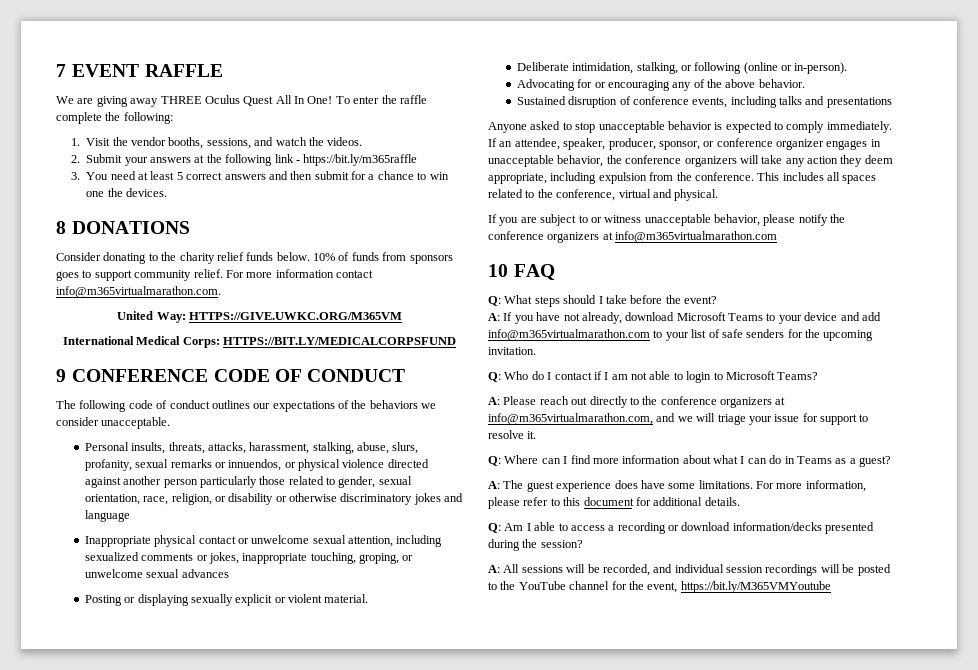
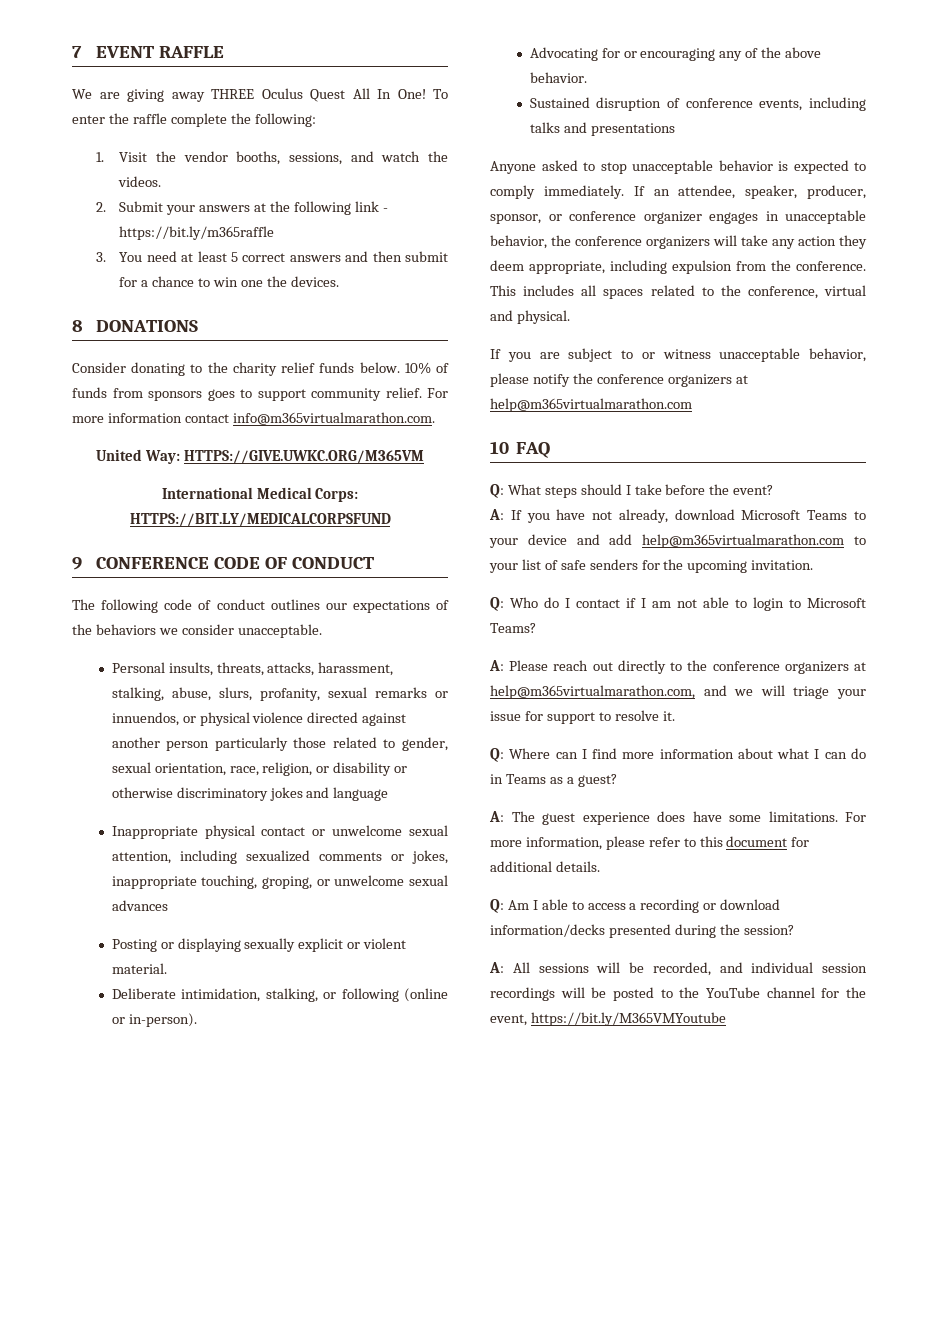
- If you are subject to or witness unacceptable behavior, please notify the conference organizers at info@m365virtualmarathon.com
+ If you are subject to or witness unacceptable behavior, please notify the conference organizers at help@m365virtualmarathon.com
- A: If you have not already, download Microsoft Teams to your device and add info@m365virtualmarathon.com to your list of safe senders for the upcoming invitation.
+ A: If you have not already, download Microsoft Teams to your device and add help@m365virtualmarathon.com to your list of safe senders for the upcoming invitation.
- A: Please reach out directly to the conference organizers at info@m365virtualmarathon.com, and we will triage your issue for support to resolve it.
+ A: Please reach out directly to the conference organizers at help@m365virtualmarathon.com, and we will triage your issue for support to resolve it.

